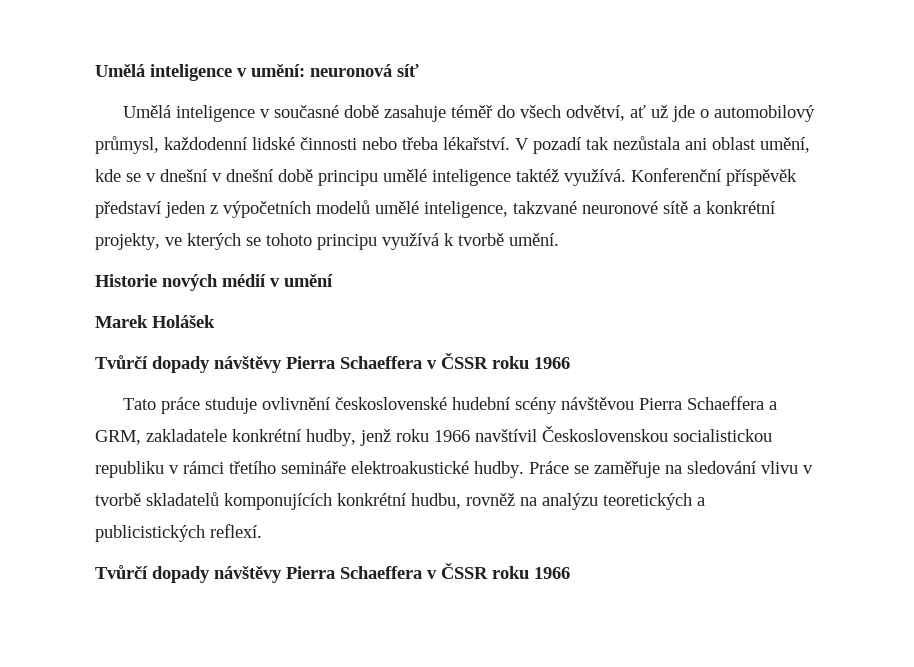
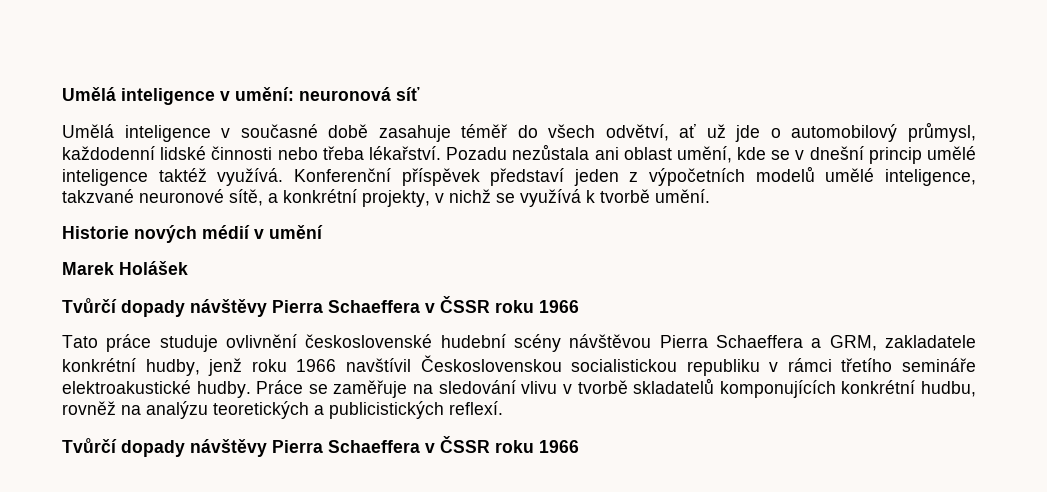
- V pozadí tak nezůstala ani oblast umění, kde se v dnešní v dnešní době principu umělé inteligence taktéž využívá.
+ Pozadu nezůstala ani oblast umění, kde se v dnešní princip umělé inteligence taktéž využívá.
- Konferenční příspěvěk představí jeden z výpočetních modelů umělé inteligence, takzvané neuronové sítě a konkrétní projekty, ve kterých se tohoto principu využívá k tvorbě umění.
+ Konferenční příspěvek představí jeden z výpočetních modelů umělé inteligence, takzvané neuronové sítě, a konkrétní projekty, v nichž se využívá k tvorbě umění.

